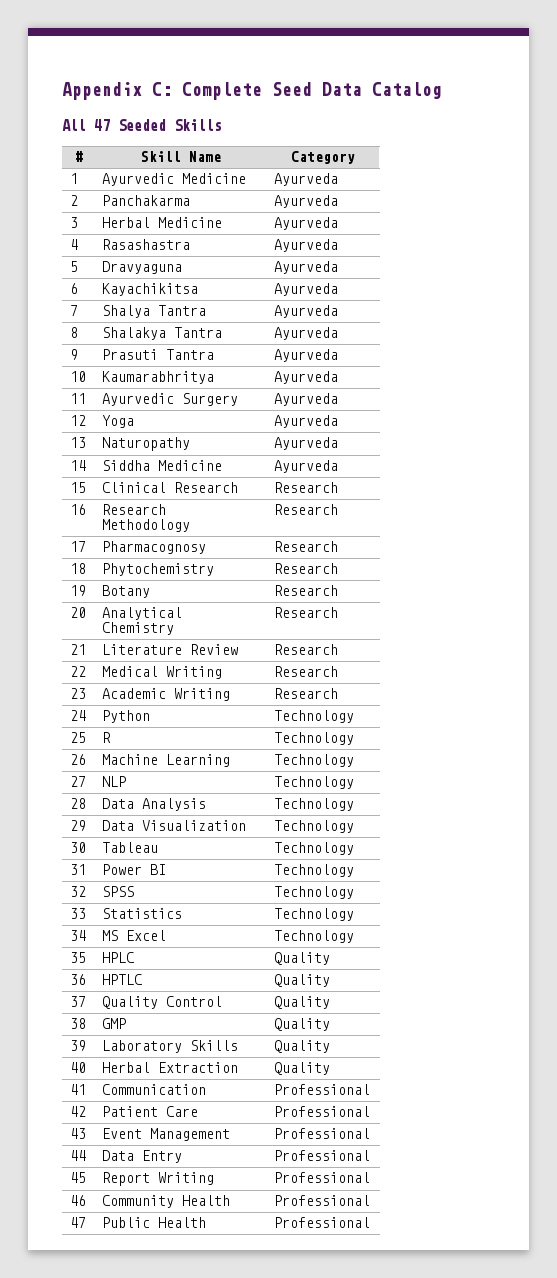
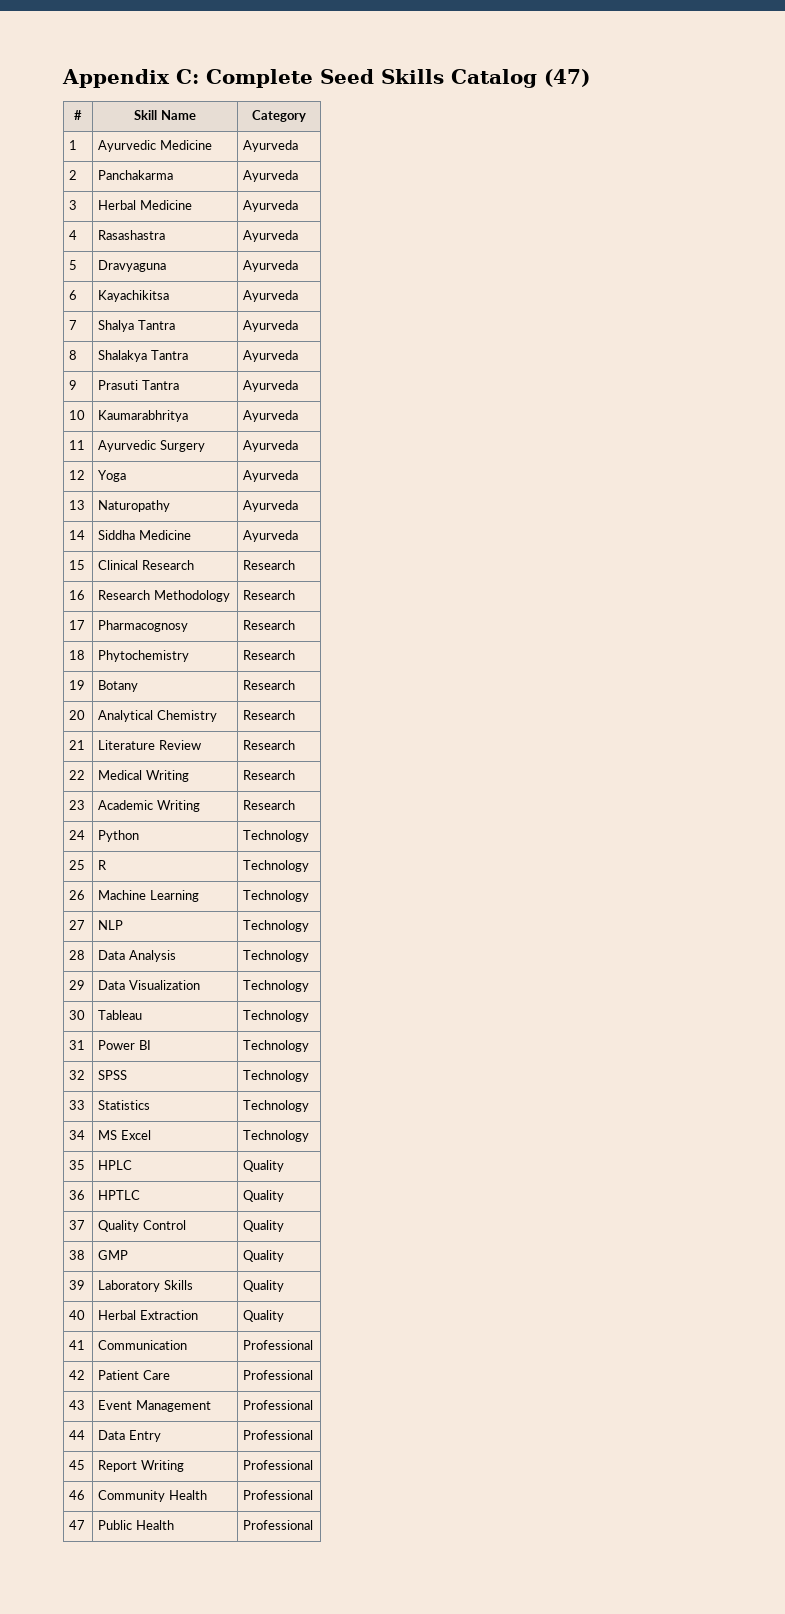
- Appendix C: Complete Seed Data Catalog
- All 47 Seeded Skills
+ Appendix C: Complete Seed Skills Catalog (47)

